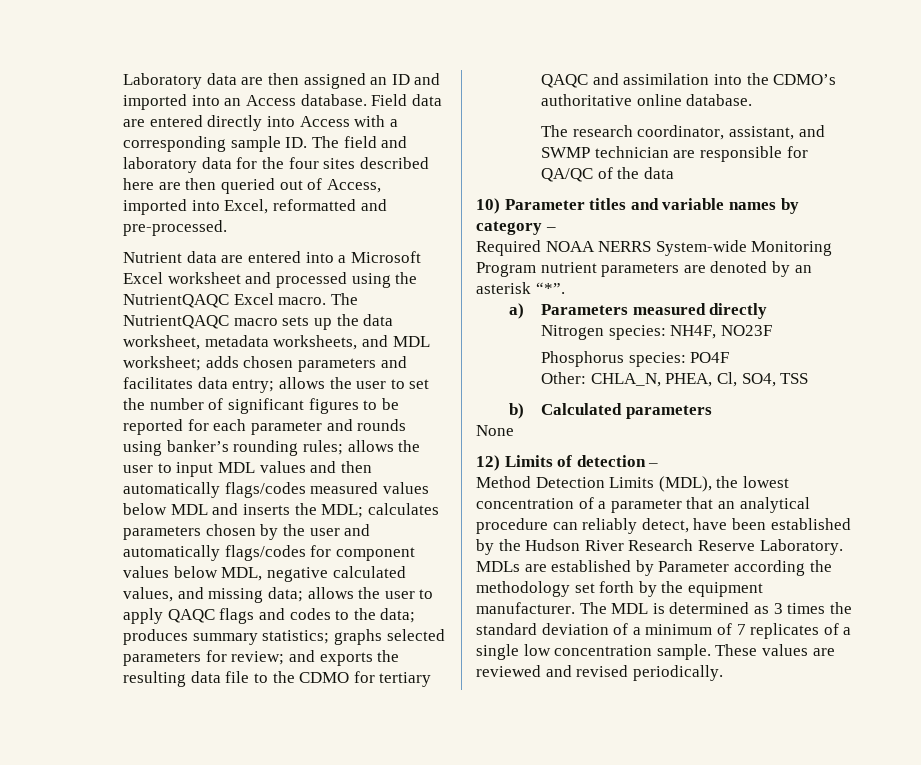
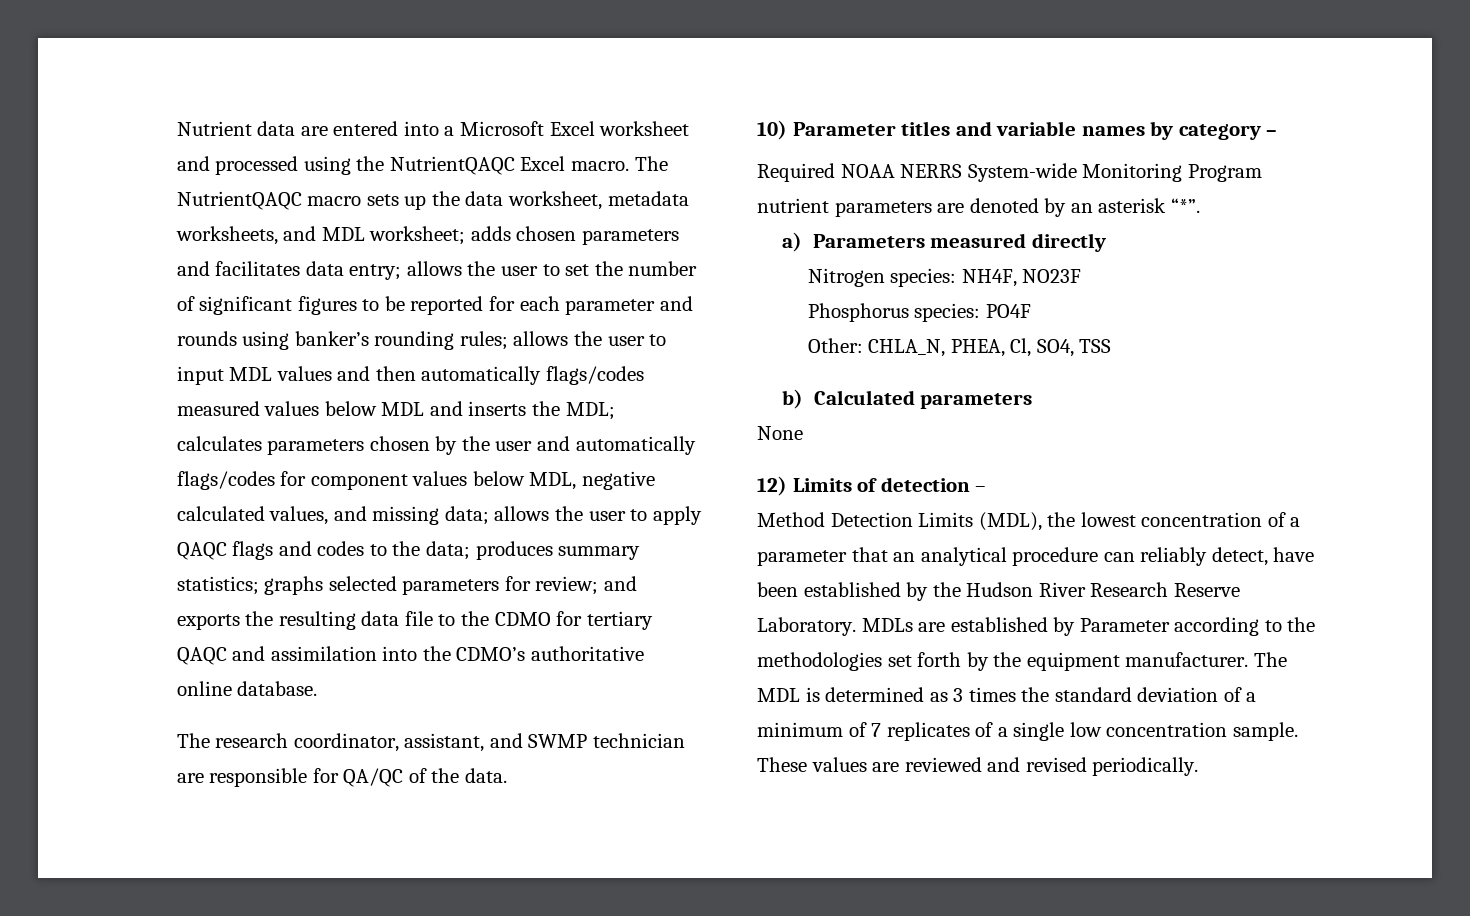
- Laboratory data are then assigned an ID and imported into an Access database. Field data are entered directly into Access with a corresponding sample ID. The field and laboratory data for the four sites described here are then queried out of Access, imported into Excel, reformatted and pre-processed.
- The research coordinator, assistant, and SWMP technician are responsible for QA/QC of the data
+ The research coordinator, assistant, and SWMP technician are responsible for QA/QC of the data.
- MDLs are established by Parameter according the methodology set forth by the equipment manufacturer.
+ MDLs are established by Parameter according to the methodologies set forth by the equipment manufacturer.

